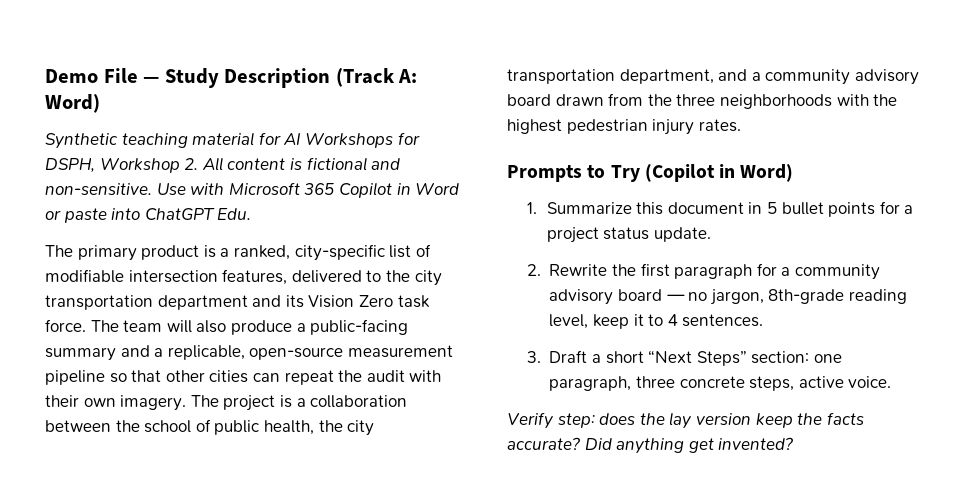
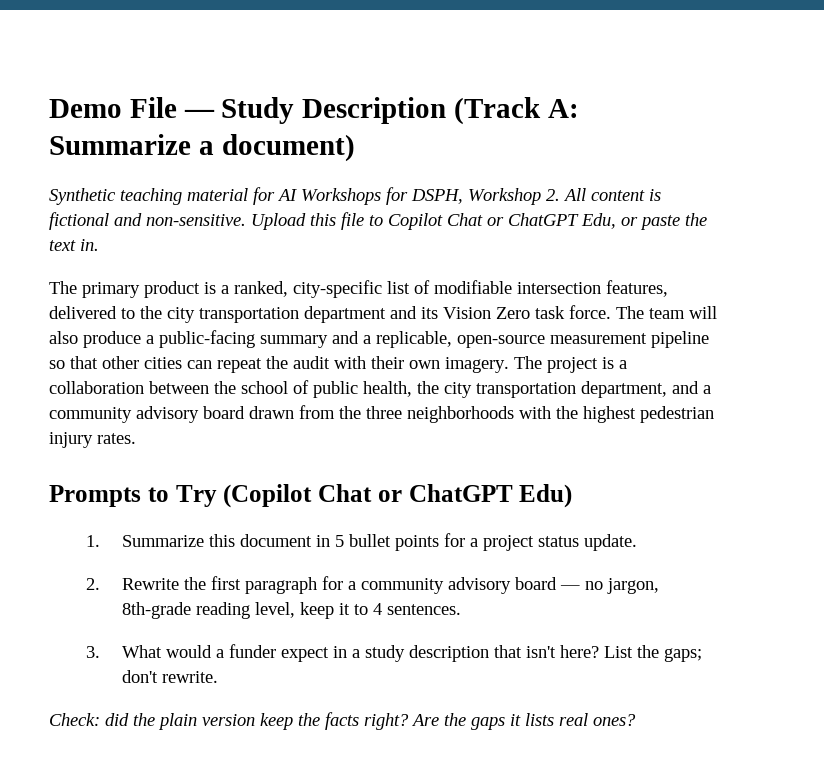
- Demo File — Study Description (Track A: Word)
+ Demo File — Study Description (Track A: Summarize a document)
- Use with Microsoft 365 Copilot in Word or paste into ChatGPT Edu.
+ Upload this file to Copilot Chat or ChatGPT Edu, or paste the text in.
- Prompts to Try (Copilot in Word)
+ Prompts to Try (Copilot Chat or ChatGPT Edu)
- 3. Draft a short “Next Steps” section: one paragraph, three concrete steps, active voice.
- Verify step: does the lay version keep the facts accurate? Did anything get invented?
+ 3. What would a funder expect in a study description that isn't here? List the gaps; don't rewrite.
+ Check: did the plain version keep the facts right? Are the gaps it lists real ones?

